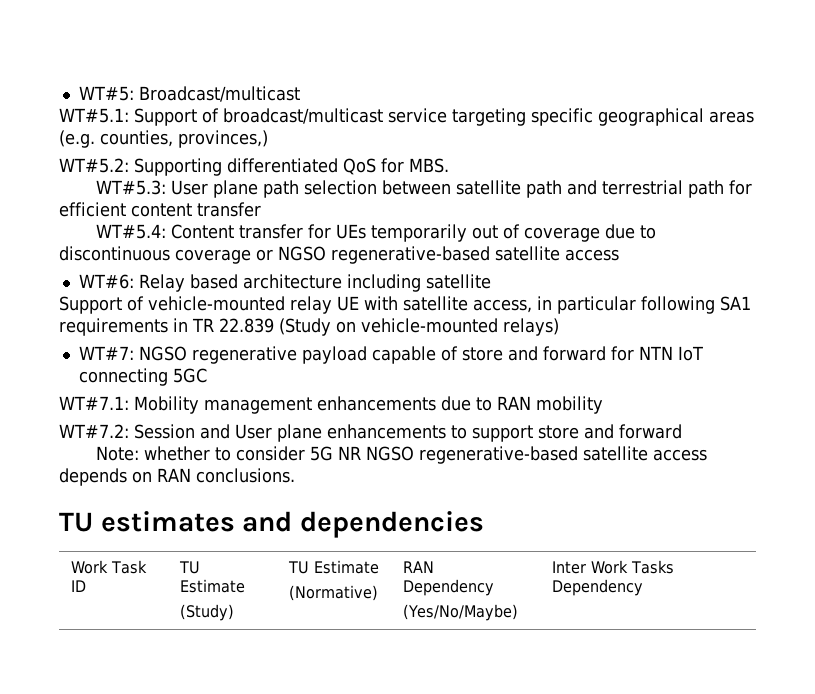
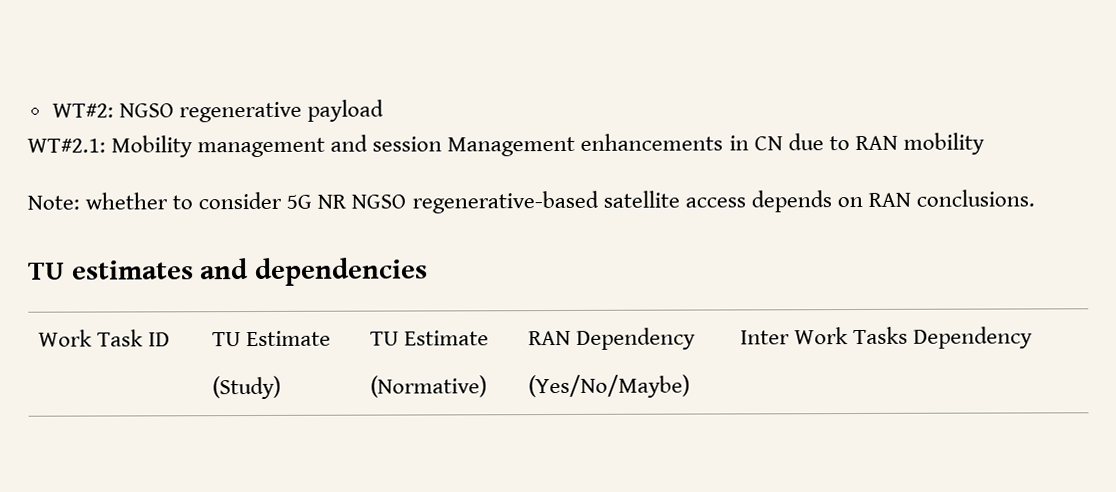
- WT#5: Broadcast/multicast
- WT#5.1: Support of broadcast/multicast service targeting specific geographical areas (e.g. counties, provinces,)
- WT#5.2: Supporting differentiated QoS for MBS.
- WT#5.3: User plane path selection between satellite path and terrestrial path for efficient content transfer
- WT#5.4: Content transfer for UEs temporarily out of coverage due to discontinuous coverage or NGSO regenerative-based satellite access
- WT#6: Relay based architecture including satellite
- Support of vehicle-mounted relay UE with satellite access, in particular following SA1 requirements in TR 22.839 (Study on vehicle-mounted relays)
- WT#7: NGSO regenerative payload capable of store and forward for NTN IoT connecting 5GC
- WT#7.1: Mobility management enhancements due to RAN mobility
- WT#7.2: Session and User plane enhancements to support store and forward
+ WT#2: NGSO regenerative payload
+ WT#2.1: Mobility management and session Management enhancements in CN due to RAN mobility

